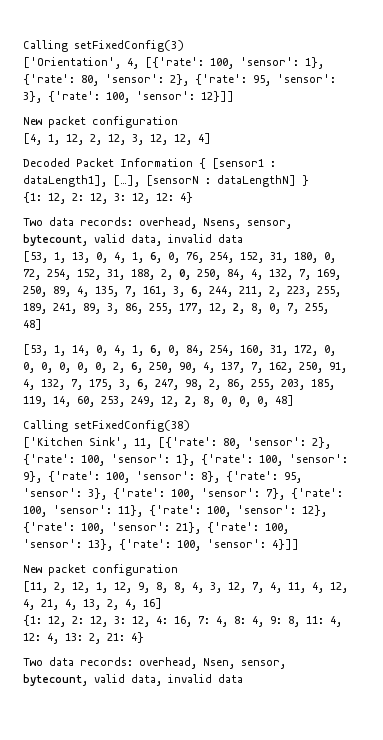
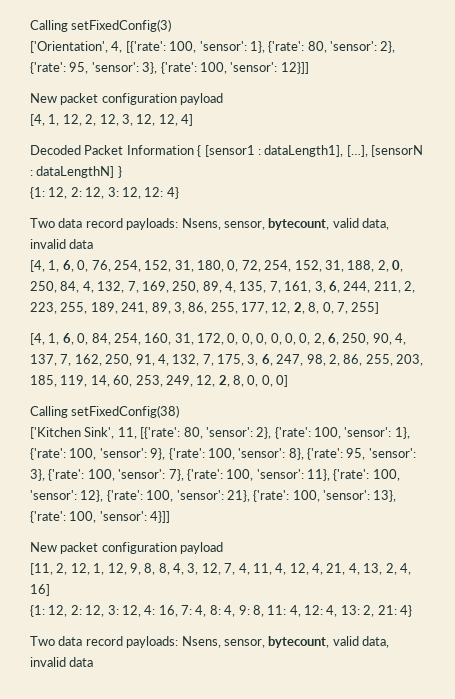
  ['Orientation', 4, [{'rate': 100, 'sensor': 1}, {'rate': 80, 'sensor': 2}, {'rate': 95, 'sensor': 3}, {'rate': 100, 'sensor': 12}]]
- New packet configuration
+ New packet configuration payload
  {1: 12, 2: 12, 3: 12, 12: 4}
- Two data records: overhead, Nsens, sensor, bytecount, valid data, invalid data
+ Two data record payloads: Nsens, sensor, bytecount, valid data, invalid data
- [53, 1, 13, 0, 4, 1, 6, 0, 76, 254, 152, 31, 180, 0, 72, 254, 152, 31, 188, 2, 0, 250, 84, 4, 132, 7, 169, 250, 89, 4, 135, 7, 161, 3, 6, 244, 211, 2, 223, 255, 189, 241, 89, 3, 86, 255, 177, 12, 2, 8, 0, 7, 255, 48]
- [53, 1, 14, 0, 4, 1, 6, 0, 84, 254, 160, 31, 172, 0, 0, 0, 0, 0, 0, 2, 6, 250, 90, 4, 137, 7, 162, 250, 91, 4, 132, 7, 175, 3, 6, 247, 98, 2, 86, 255, 203, 185, 119, 14, 60, 253, 249, 12, 2, 8, 0, 0, 0, 48]
+ [4, 1, 6, 0, 76, 254, 152, 31, 180, 0, 72, 254, 152, 31, 188, 2, 0, 250, 84, 4, 132, 7, 169, 250, 89, 4, 135, 7, 161, 3, 6, 244, 211, 2, 223, 255, 189, 241, 89, 3, 86, 255, 177, 12, 2, 8, 0, 7, 255]
+ [4, 1, 6, 0, 84, 254, 160, 31, 172, 0, 0, 0, 0, 0, 0, 2, 6, 250, 90, 4, 137, 7, 162, 250, 91, 4, 132, 7, 175, 3, 6, 247, 98, 2, 86, 255, 203, 185, 119, 14, 60, 253, 249, 12, 2, 8, 0, 0, 0]
  ['Kitchen Sink', 11, [{'rate': 80, 'sensor': 2}, {'rate': 100, 'sensor': 1}, {'rate': 100, 'sensor': 9}, {'rate': 100, 'sensor': 8}, {'rate': 95, 'sensor': 3}, {'rate': 100, 'sensor': 7}, {'rate': 100, 'sensor': 11}, {'rate': 100, 'sensor': 12}, {'rate': 100, 'sensor': 21}, {'rate': 100, 'sensor': 13}, {'rate': 100, 'sensor': 4}]]
- New packet configuration
+ New packet configuration payload
  {1: 12, 2: 12, 3: 12, 4: 16, 7: 4, 8: 4, 9: 8, 11: 4, 12: 4, 13: 2, 21: 4}
- Two data records: overhead, Nsen, sensor, bytecount, valid data, invalid data
+ Two data record payloads: Nsens, sensor, bytecount, valid data, invalid data

